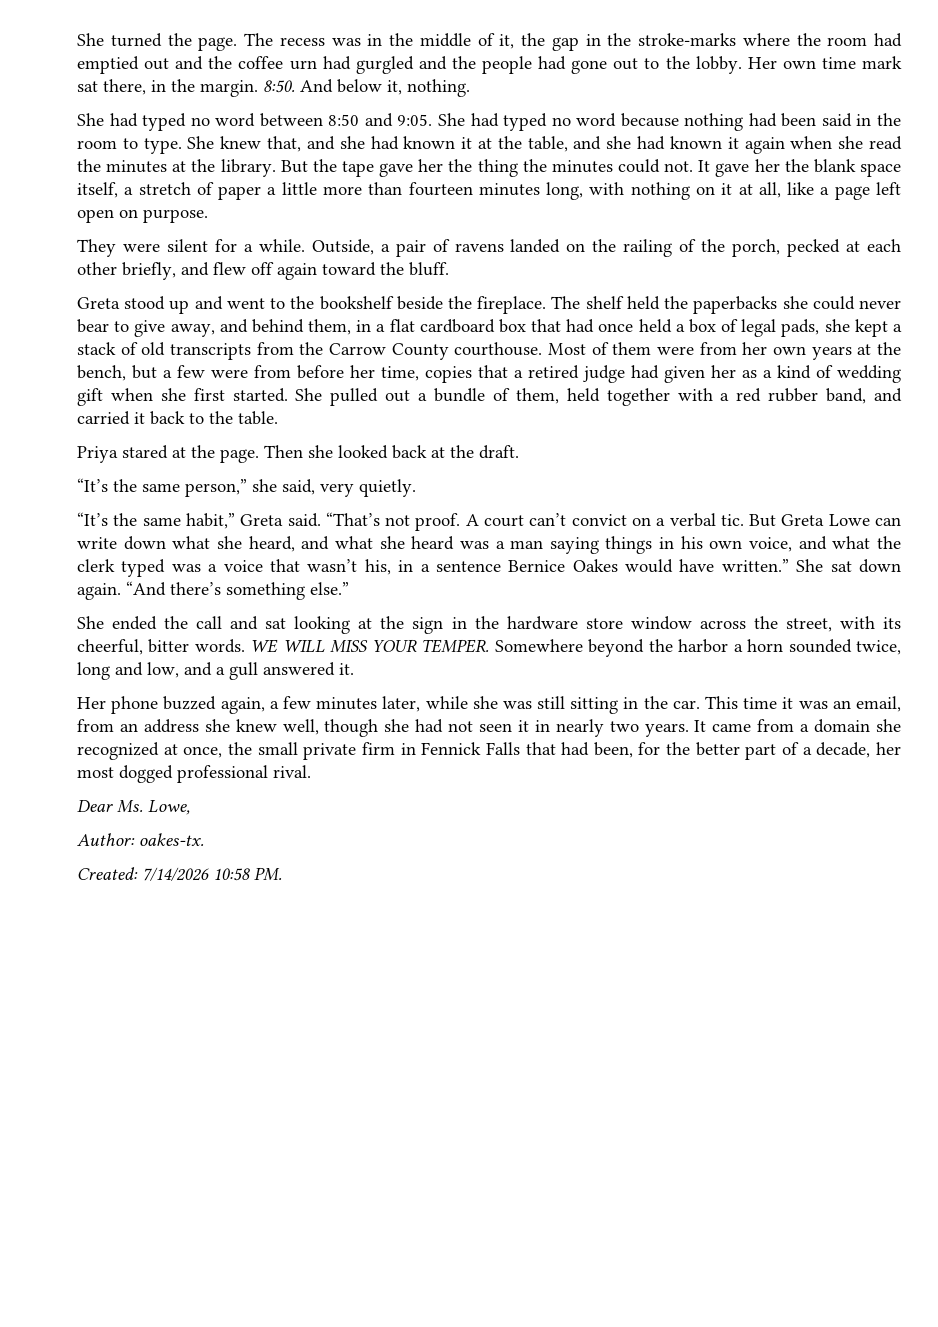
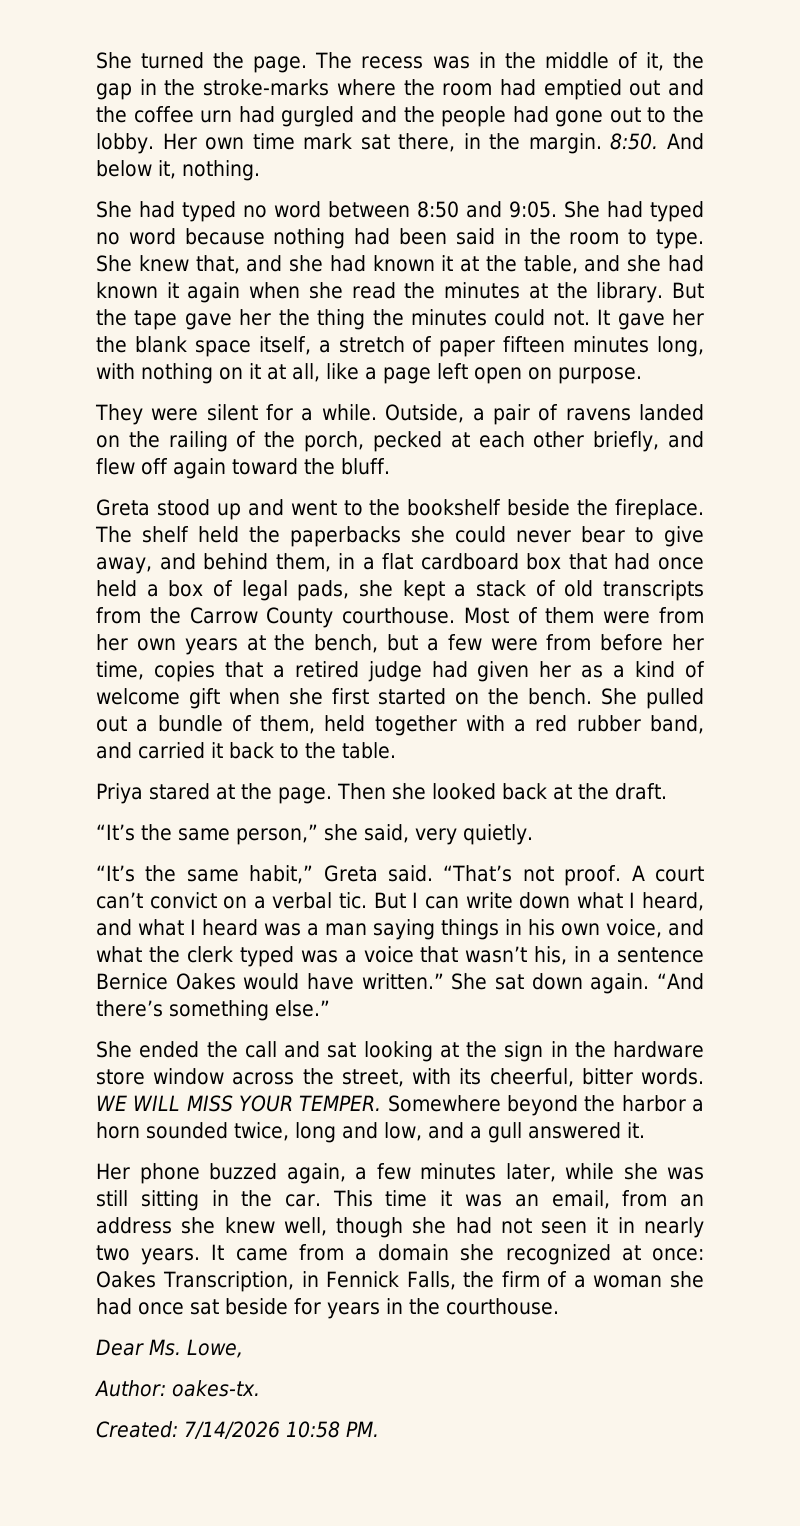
- It gave her the blank space itself, a stretch of paper a little more than fourteen minutes long, with nothing on it at all, like a page left open on purpose.
+ It gave her the blank space itself, a stretch of paper fifteen minutes long, with nothing on it at all, like a page left open on purpose.
- Most of them were from her own years at the bench, but a few were from before her time, copies that a retired judge had given her as a kind of wedding gift when she first started.
+ Most of them were from her own years at the bench, but a few were from before her time, copies that a retired judge had given her as a kind of welcome gift when she first started on the bench.
- But Greta Lowe can write down what she heard, and what she heard was a man saying things in his own voice, and what the clerk typed was a voice that wasn’t his, in a sentence Bernice Oakes would have written.”
+ But I can write down what I heard, and what I heard was a man saying things in his own voice, and what the clerk typed was a voice that wasn’t his, in a sentence Bernice Oakes would have written.”
- It came from a domain she recognized at once, the small private firm in Fennick Falls that had been, for the better part of a decade, her most dogged professional rival.
+ It came from a domain she recognized at once: Oakes Transcription, in Fennick Falls, the firm of a woman she had once sat beside for years in the courthouse.

